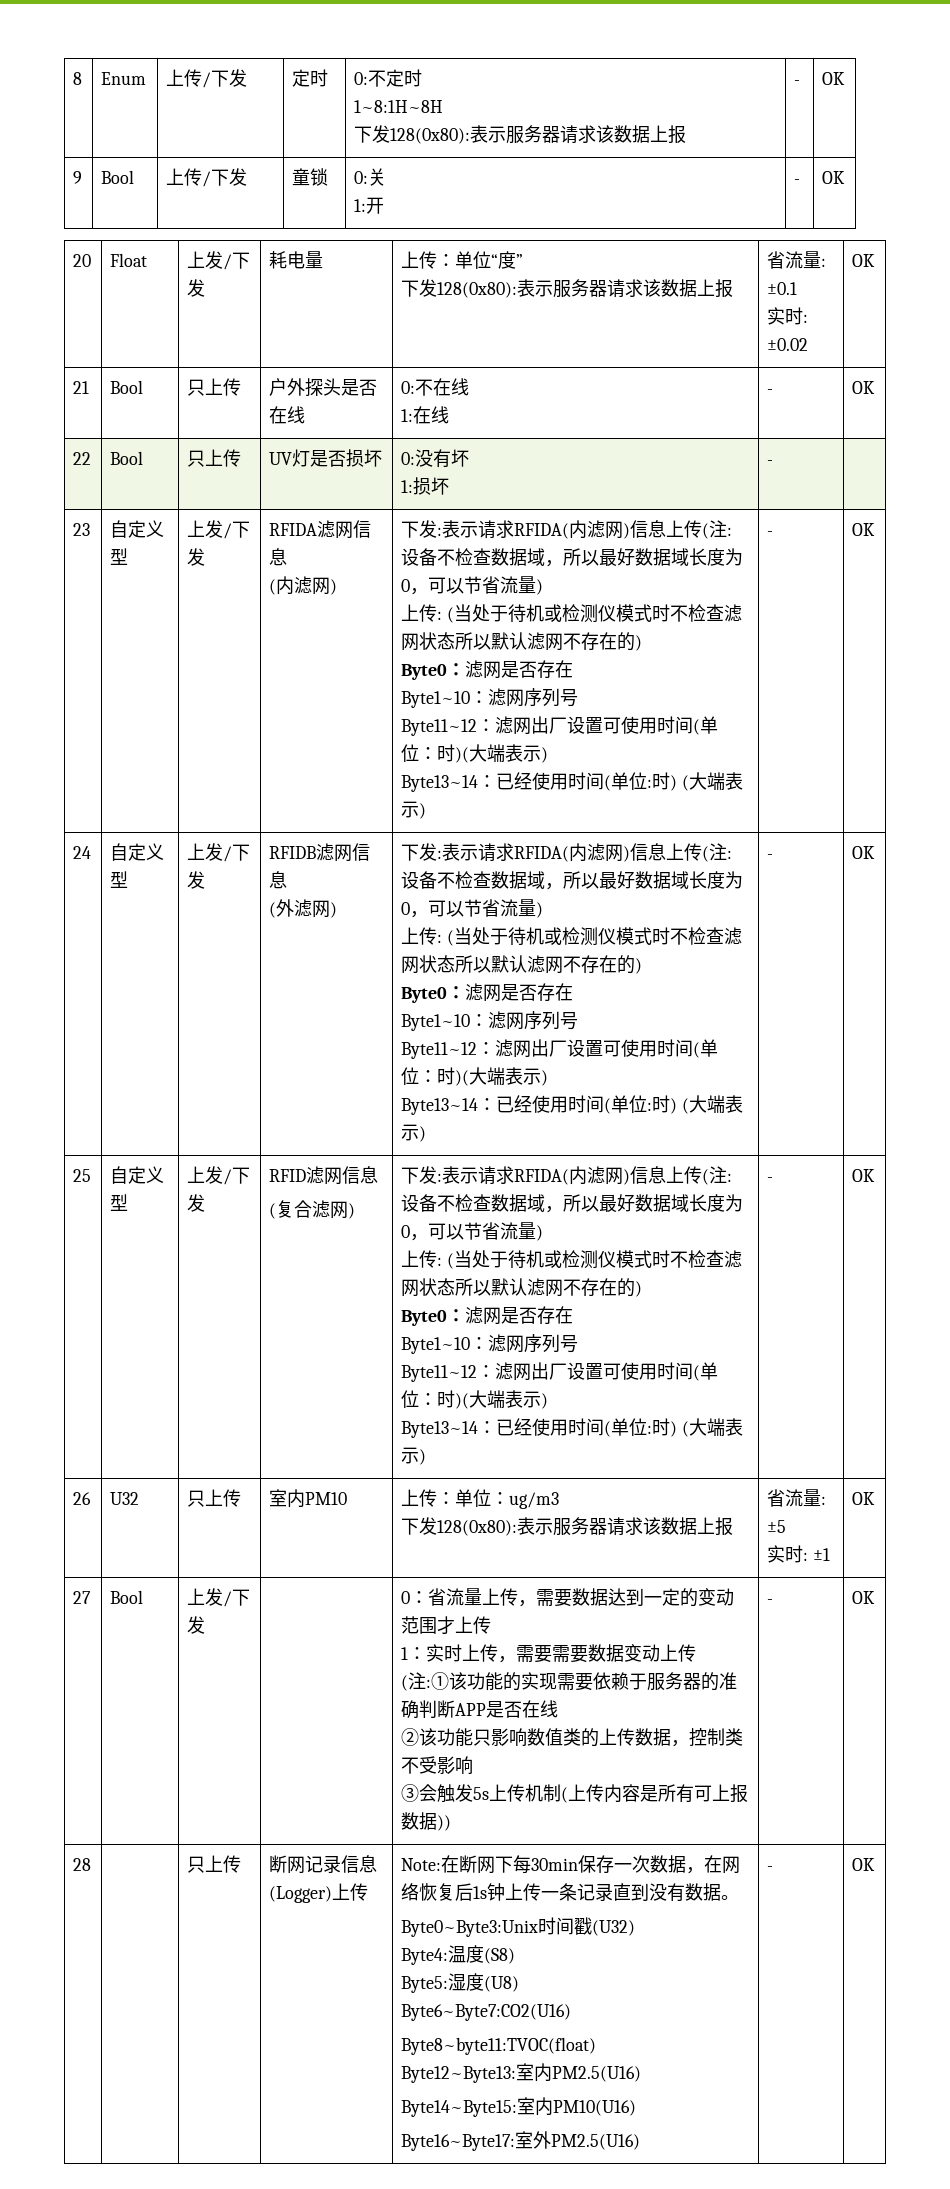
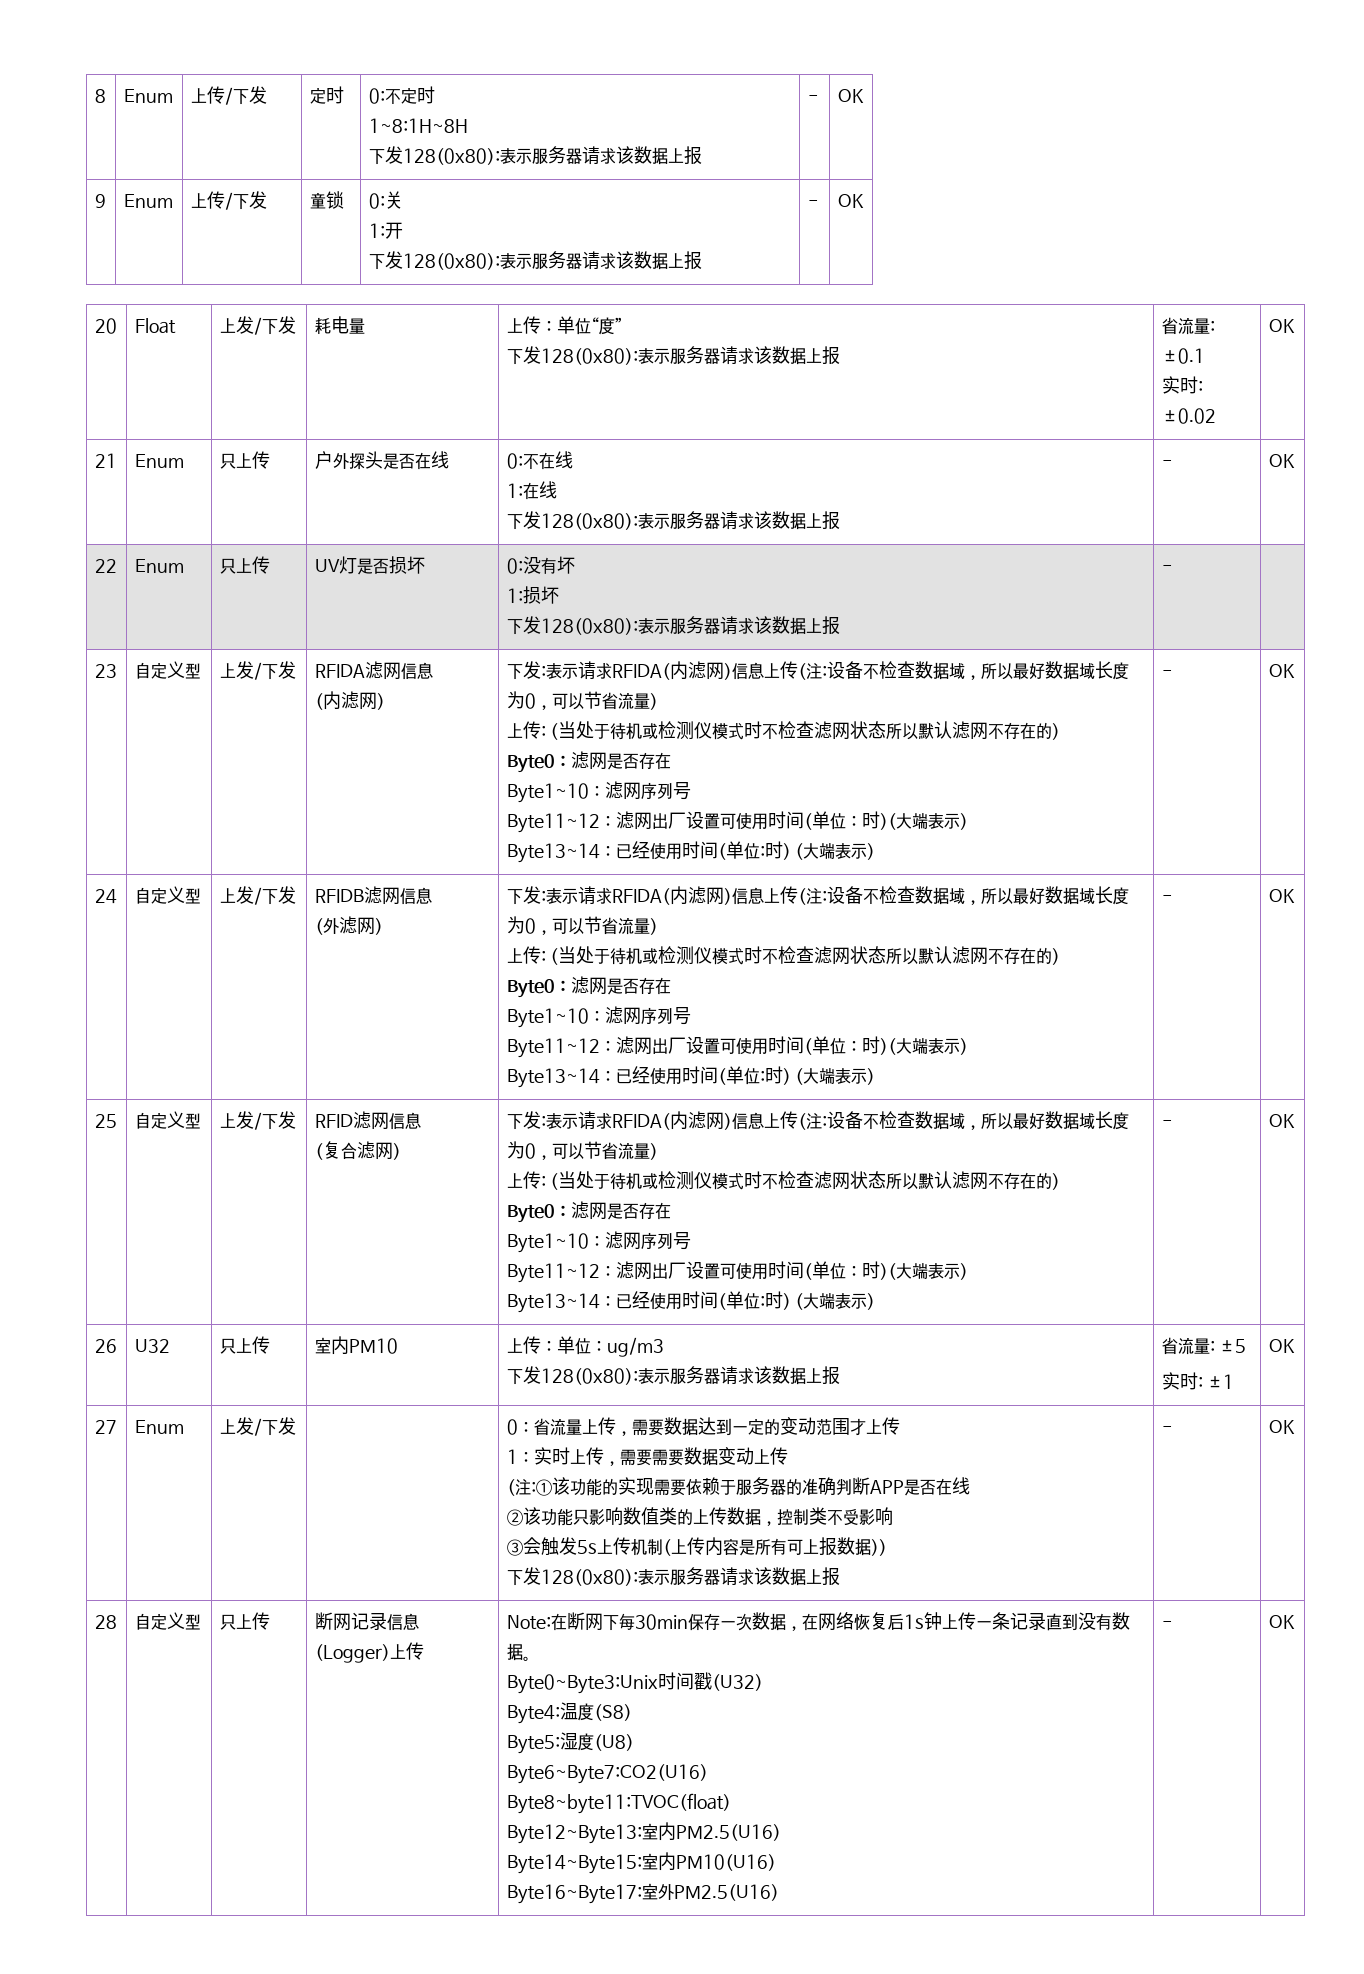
- 9 | Bool | 上传/下发 | 童锁 | 0:关
- 1:开 | - | OK
+ 9 | Enum | 上传/下发 | 童锁 | 0:关
+ 1:开
+ 下发128(0x80):表示服务器请求该数据上报 | - | OK
- 21 | Bool | 只上传 | 户外探头是否在线 | 0:不在线
- 1:在线 | - | OK
+ 21 | Enum | 只上传 | 户外探头是否在线 | 0:不在线
+ 1:在线
+ 下发128(0x80):表示服务器请求该数据上报 | - | OK
- 22 | Bool | 只上传 | UV灯是否损坏 | 0:没有坏
- 1:损坏 | - |
+ 22 | Enum | 只上传 | UV灯是否损坏 | 0:没有坏
+ 1:损坏
+ 下发128(0x80):表示服务器请求该数据上报 | - |
- 27 | Bool
+ 27 | Enum
  ③会触发5s上传机制(上传内容是所有可上报数据))
+ 下发128(0x80):表示服务器请求该数据上报
- 28
+ 28 | 自定义型

